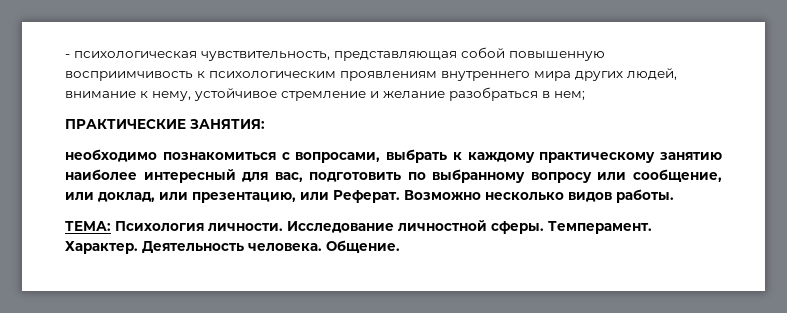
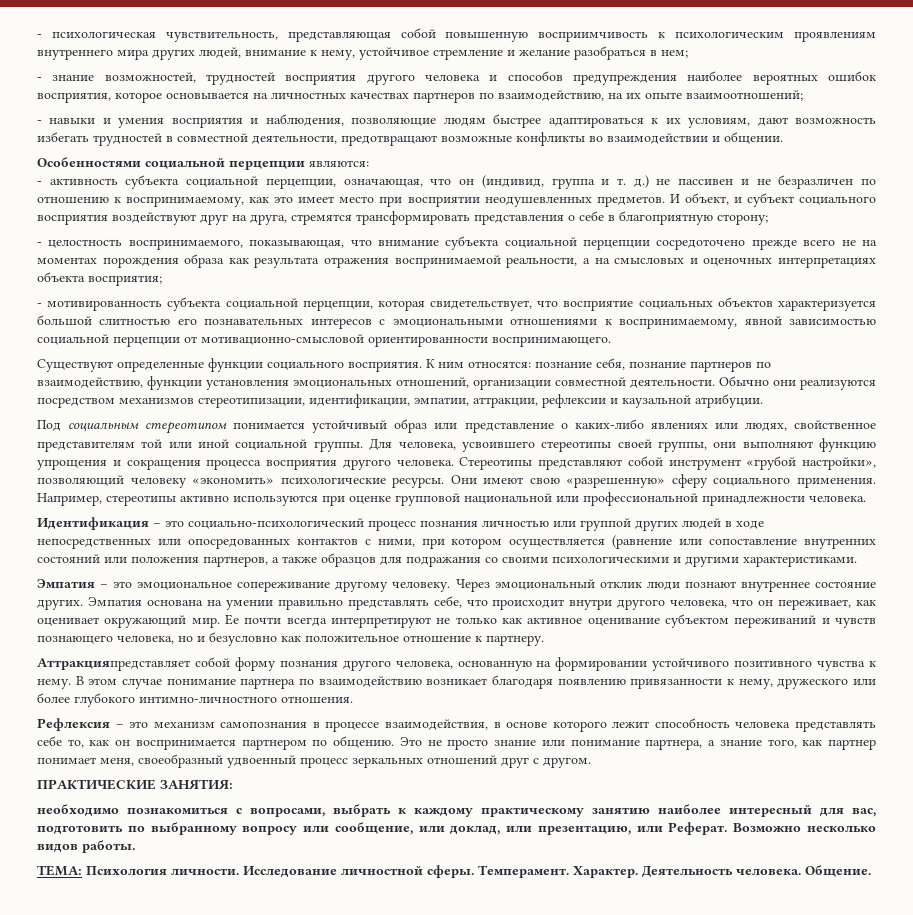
+ - знание возможностей, трудностей восприятия другого человека и способов предупреждения наиболее вероятных ошибок восприятия, которое основывается на личностных качествах партнеров по взаимодействию, на их опыте взаимоотношений;
+ - навыки и умения восприятия и наблюдения, позволяющие людям быстрее адаптироваться к их условиям, дают возможность избегать трудностей в совместной деятельности, предотвращают возможные конфликты во взаимодействии и общении.
+ Особенностями социальной перцепции являются:
+ - активность субъекта социальной перцепции, означающая, что он (индивид, группа и т. д.) не пассивен и не безразличен по отношению к воспринимаемому, как это имеет место при восприятии неодушевленных предметов. И объект, и субъект социального восприятия воздействуют друг на друга, стремятся трансформировать представления о себе в благоприятную сторону;
+ - целостность воспринимаемого, показывающая, что внимание субъекта социальной перцепции сосредоточено прежде всего не на моментах порождения образа как результата отражения воспринимаемой реальности, а на смысловых и оценочных интерпретациях объекта восприятия;
+ - мотивированность субъекта социальной перцепции, которая свидетельствует, что восприятие социальных объектов характеризуется большой слитностью его познавательных интересов с эмоциональными отношениями к воспринимаемому, явной зависимостью социальной перцепции от мотивационно-смысловой ориентированности воспринимающего.
+ Существуют определенные функции социального восприятия. К ним относятся: познание себя, познание партнеров по взаимодействию, функции установления эмоциональных отношений, организации совместной деятельности. Обычно они реализуются посредством механизмов стереотипизации, идентификации, эмпатии, аттракции, рефлексии и каузальной атрибуции.
+ Под социальным стереотипом понимается устойчивый образ или представление о каких-либо явлениях или людях, свойственное представителям той или иной социальной группы. Для человека, усвоившего стереотипы своей группы, они выполняют функцию упрощения и сокращения процесса восприятия другого человека. Стереотипы представляют собой инструмент «грубой настройки», позволяющий человеку «экономить» психологические ресурсы. Они имеют свою «разрешенную» сферу социального применения. Например, стереотипы активно используются при оценке групповой национальной или профессиональной принадлежности человека.
+ Идентификация – это социально-психологический процесс познания личностью или группой других людей в ходе непосредственных или опосредованных контактов с ними, при котором осуществляется (равнение или сопоставление внутренних состояний или положения партнеров, а также образцов для подражания со своими психологическими и другими характеристиками.
+ Эмпатия – это эмоциональное сопереживание другому человеку. Через эмоциональный отклик люди познают внутреннее состояние других. Эмпатия основана на умении правильно представлять себе, что происходит внутри другого человека, что он переживает, как оценивает окружающий мир. Ее почти всегда интерпретируют не только как активное оценивание субъектом переживаний и чувств познающего человека, но и безусловно как положительное отношение к партнеру.
+ Аттракцияпредставляет собой форму познания другого человека, основанную на формировании устойчивого позитивного чувства к нему. В этом случае понимание партнера по взаимодействию возникает благодаря появлению привязанности к нему, дружеского или более глубокого интимно-личностного отношения.
+ Рефлексия – это механизм самопознания в процессе взаимодействия, в основе которого лежит способность человека представлять себе то, как он воспринимается партнером по общению. Это не просто знание или понимание партнера, а знание того, как партнер понимает меня, своеобразный удвоенный процесс зеркальных отношений друг с другом.

